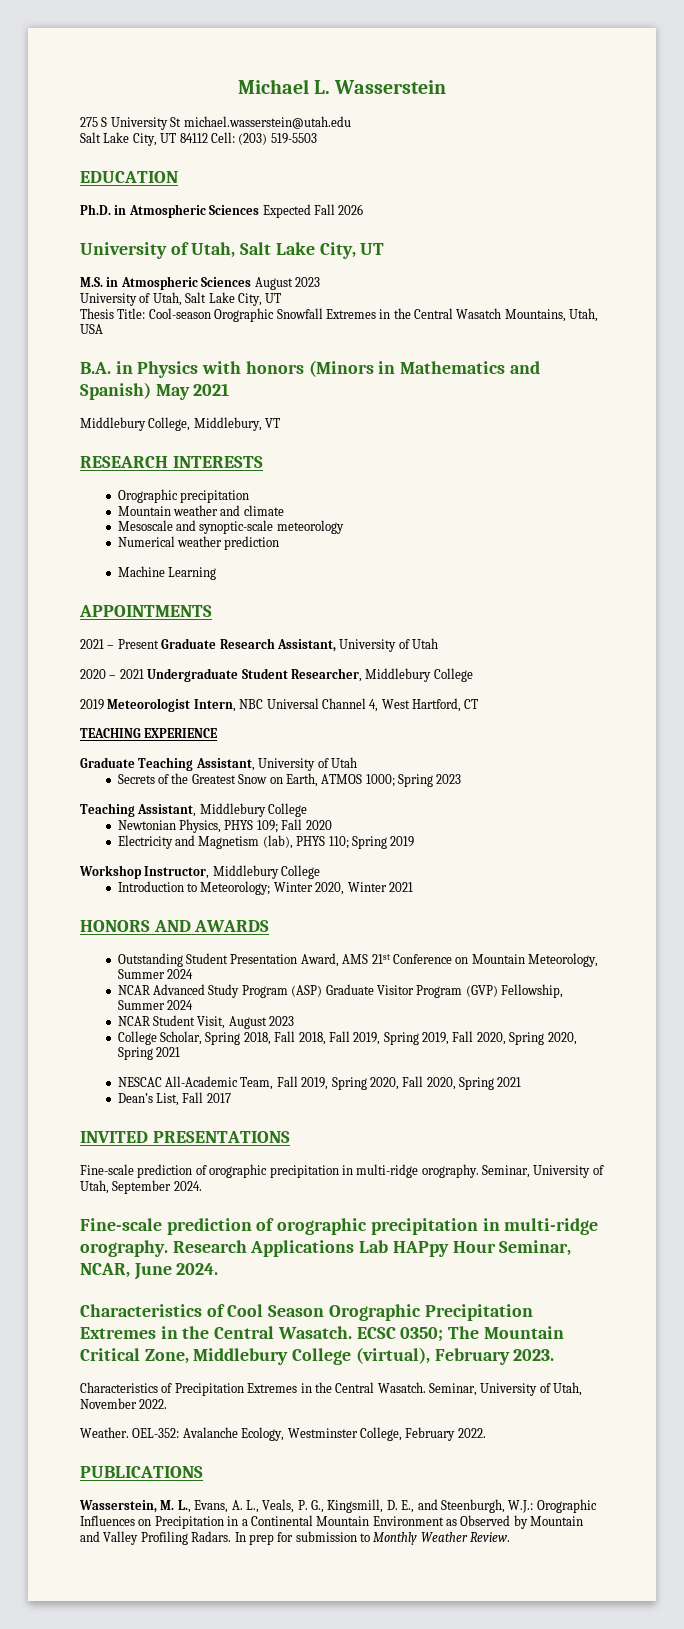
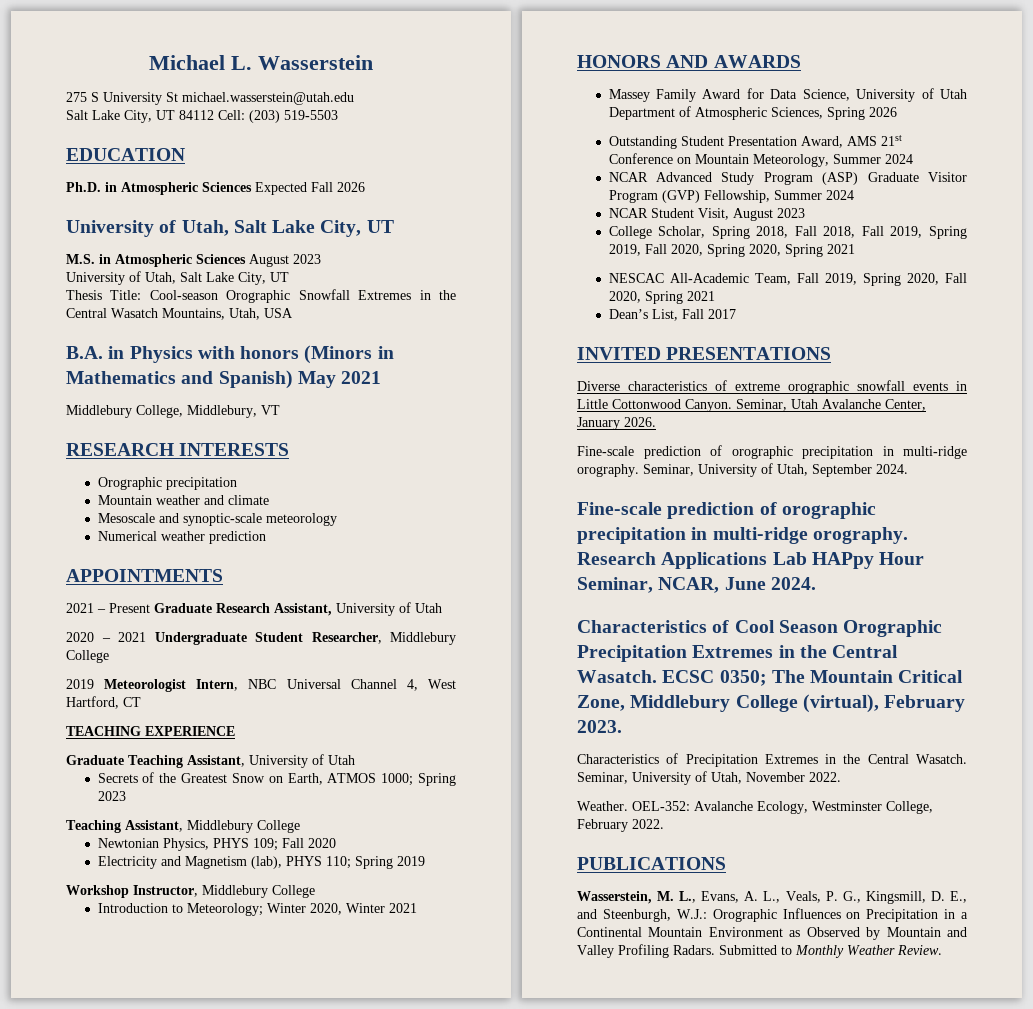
- Machine Learning
+ Massey Family Award for Data Science, University of Utah Department of Atmospheric Sciences, Spring 2026
+ Diverse characteristics of extreme orographic snowfall events in Little Cottonwood Canyon. Seminar, Utah Avalanche Center, January 2026.
- In prep for submission to Monthly Weather Review.
+ Submitted to Monthly Weather Review.

